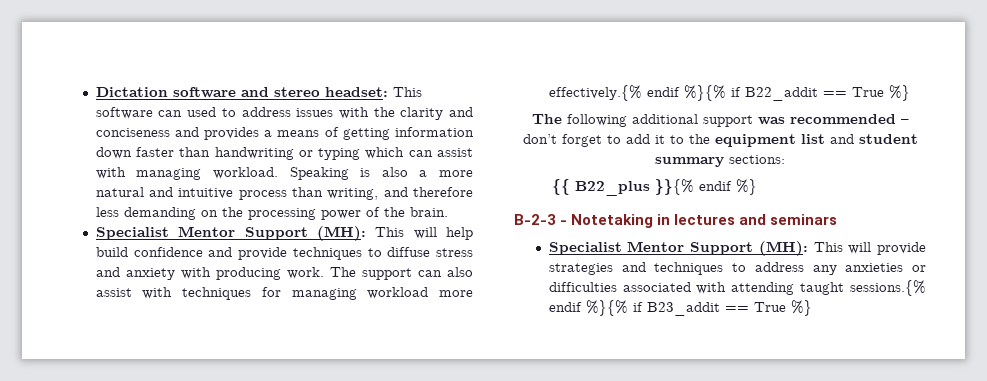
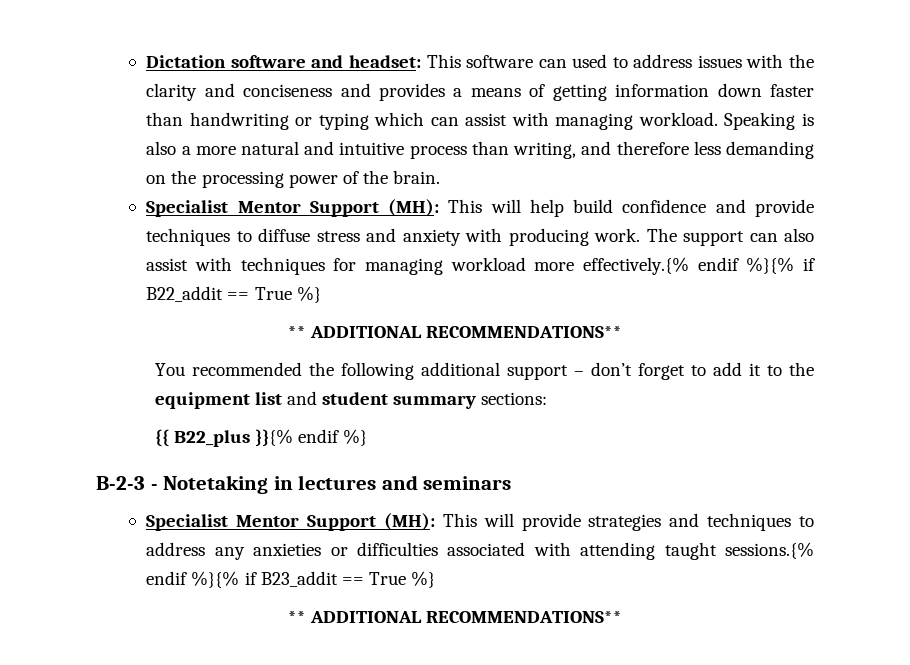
- Dictation software and stereo headset: This software can used to address issues with the clarity and conciseness and provides a means of getting information down faster than handwriting or typing which can assist with managing workload.
+ Dictation software and headset: This software can used to address issues with the clarity and conciseness and provides a means of getting information down faster than handwriting or typing which can assist with managing workload.
  The support can also assist with techniques for managing workload more effectively.{% endif %}{% if B22_addit == True %}
- The following additional support was recommended – don’t forget to add it to the equipment list and student summary sections:
+ ** ADDITIONAL RECOMMENDATIONS**
+ You recommended the following additional support – don’t forget to add it to the equipment list and student summary sections:
  Specialist Mentor Support (MH): This will provide strategies and techniques to address any anxieties or difficulties associated with attending taught sessions.{% endif %}{% if B23_addit == True %}
+ ** ADDITIONAL RECOMMENDATIONS**

